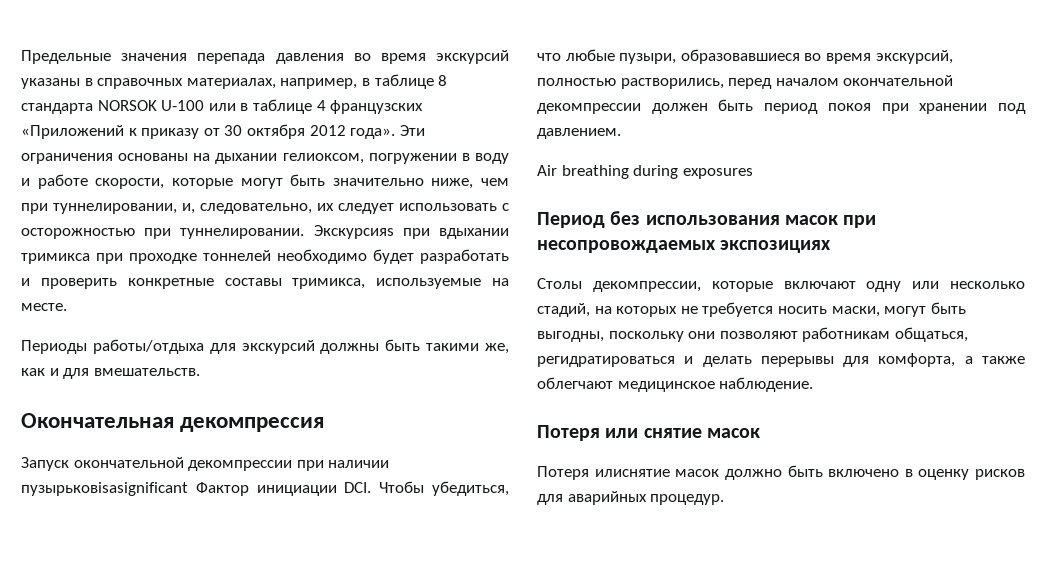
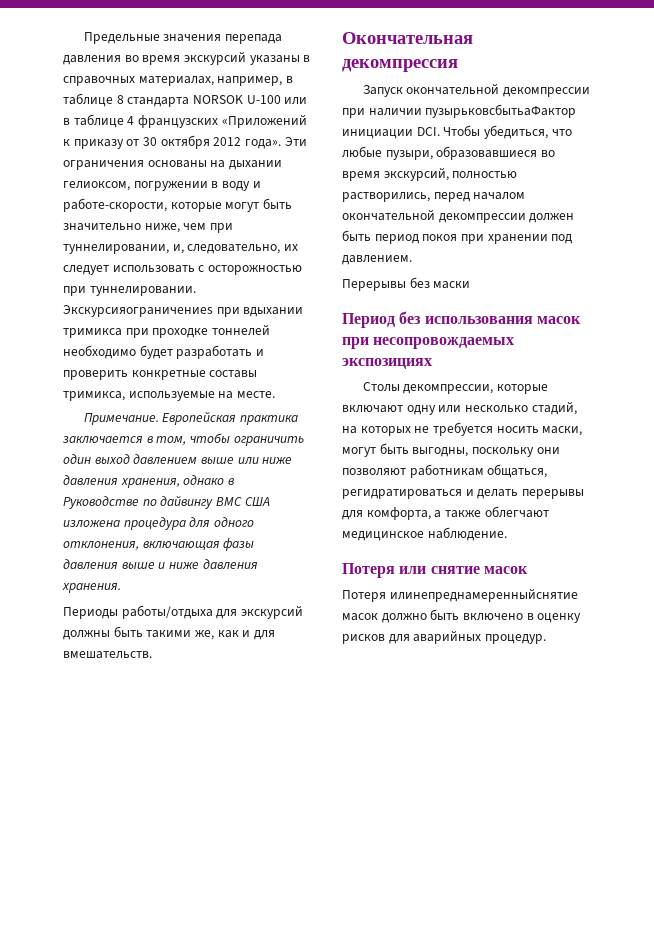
- Эти ограничения основаны на дыхании гелиоксом, погружении в воду и работе скорости, которые могут быть значительно ниже, чем при туннелировании, и, следовательно, их следует использовать с осторожностью при туннелировании.
+ Эти ограничения основаны на дыхании гелиоксом, погружении в воду и работе-скорости, которые могут быть значительно ниже, чем при туннелировании, и, следовательно, их следует использовать с осторожностью при туннелировании.
- Экскурсияs при вдыхании тримикса при проходке тоннелей необходимо будет разработать и проверить конкретные составы тримикса, используемые на месте.
+ Экскурсияограничениеs при вдыхании тримикса при проходке тоннелей необходимо будет разработать и проверить конкретные составы тримикса, используемые на месте.
+ Примечание. Европейская практика заключается в том, чтобы ограничить один выход давлением выше или ниже давления хранения, однако в Руководстве по дайвингу ВМС США изложена процедура для одного отклонения, включающая фазы давления выше и ниже давления хранения.
- Запуск окончательной декомпрессии при наличии пузырьковisаsignificant Фактор инициации DCI. Чтобы убедиться, что любые пузыри, образовавшиеся во время экскурсий, полностью растворились, перед началом окончательной декомпрессии должен быть период покоя при хранении под давлением.
+ Запуск окончательной декомпрессии при наличии пузырьковсбытьаФактор инициации DCI. Чтобы убедиться, что любые пузыри, образовавшиеся во время экскурсий, полностью растворились, перед началом окончательной декомпрессии должен быть период покоя при хранении под давлением.
- Air breathing during exposures
+ Перерывы без маски
- Потеря илиснятие масок должно быть включено в оценку рисков для аварийных процедур.
+ Потеря илинепреднамеренныйснятие масок должно быть включено в оценку рисков для аварийных процедур.

